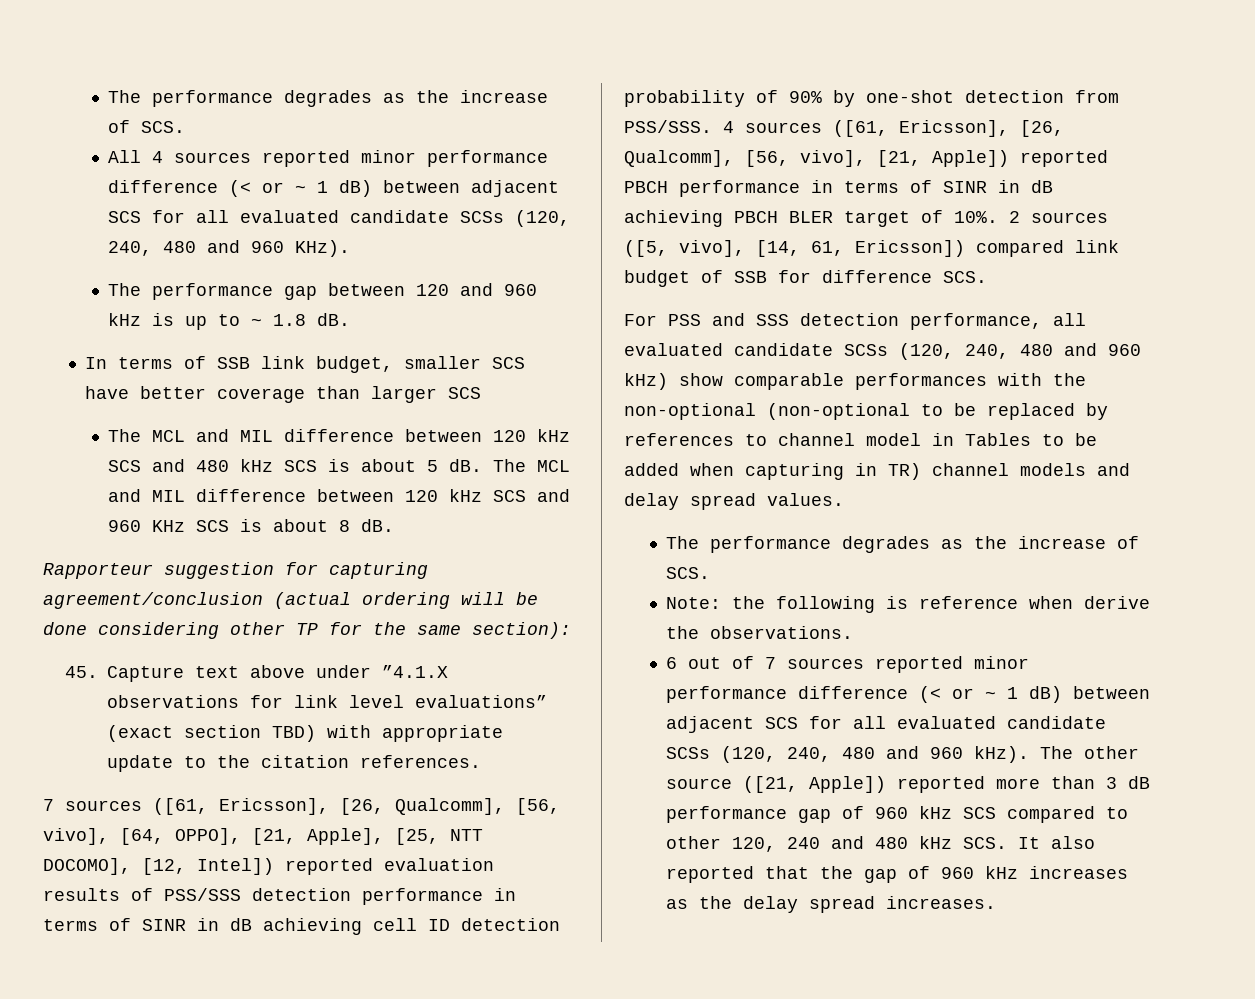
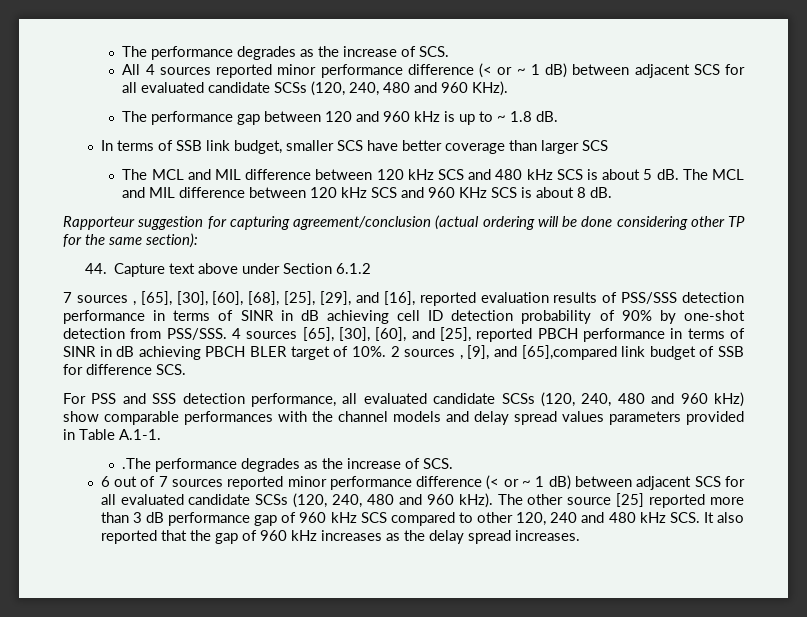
- 45. Capture text above under ”4.1.X observations for link level evaluations” (exact section TBD) with appropriate update to the citation references.
- 7 sources ([61, Ericsson], [26, Qualcomm], [56, vivo], [64, OPPO], [21, Apple], [25, NTT DOCOMO], [12, Intel]) reported evaluation results of PSS/SSS detection performance in terms of SINR in dB achieving cell ID detection probability of 90% by one-shot detection from PSS/SSS.
+ 44. Capture text above under Section 6.1.2
+ 7 sources , [65], [30], [60], [68], [25], [29], and [16], reported evaluation results of PSS/SSS detection performance in terms of SINR in dB achieving cell ID detection probability of 90% by one-shot detection from PSS/SSS.
- 4 sources ([61, Ericsson], [26, Qualcomm], [56, vivo], [21, Apple]) reported PBCH performance in terms of SINR in dB achieving PBCH BLER target of 10%.
+ 4 sources [65], [30], [60], and [25], reported PBCH performance in terms of SINR in dB achieving PBCH BLER target of 10%.
- 2 sources ([5, vivo], [14, 61, Ericsson]) compared link budget of SSB for difference SCS.
+ 2 sources , [9], and [65],compared link budget of SSB for difference SCS.
- For PSS and SSS detection performance, all evaluated candidate SCSs (120, 240, 480 and 960 kHz) show comparable performances with the non-optional (non-optional to be replaced by references to channel model in Tables to be added when capturing in TR) channel models and delay spread values.
- The performance degrades as the increase of SCS.
- Note: the following is reference when derive the observations.
+ For PSS and SSS detection performance, all evaluated candidate SCSs (120, 240, 480 and 960 kHz) show comparable performances with the channel models and delay spread values parameters provided in Table A.1-1.
+ .The performance degrades as the increase of SCS.
- The other source ([21, Apple]) reported more than 3 dB performance gap of 960 kHz SCS compared to other 120, 240 and 480 kHz SCS. It also reported that the gap of 960 kHz increases as the delay spread increases.
+ The other source [25] reported more than 3 dB performance gap of 960 kHz SCS compared to other 120, 240 and 480 kHz SCS. It also reported that the gap of 960 kHz increases as the delay spread increases.

